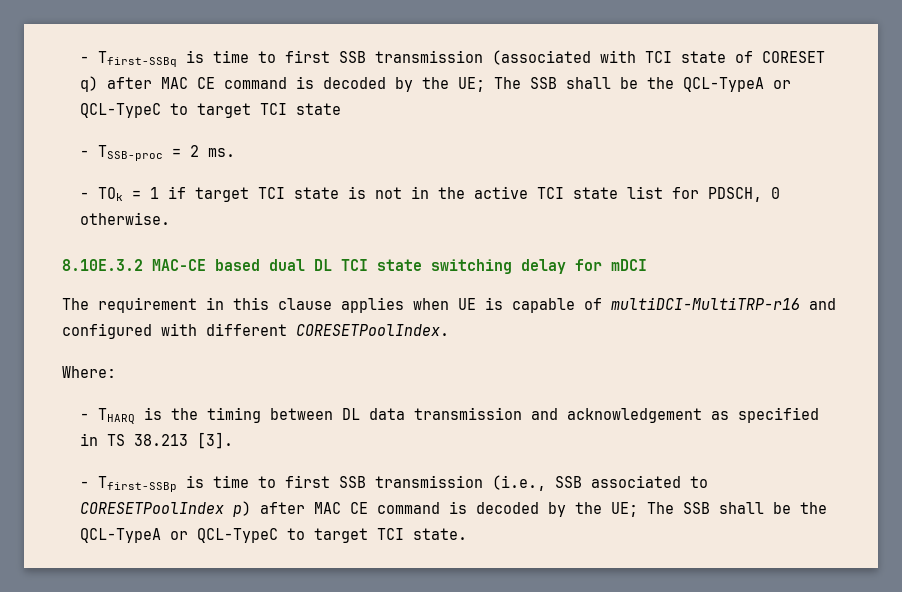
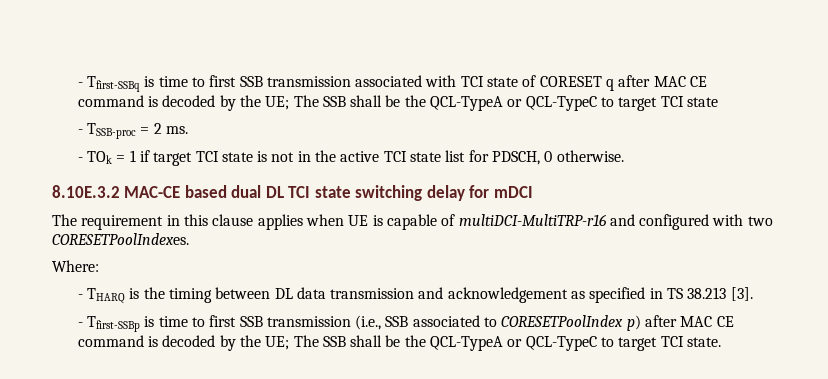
- - Tfirst-SSBq is time to first SSB transmission (associated with TCI state of CORESET q) after MAC CE command is decoded by the UE; The SSB shall be the QCL-TypeA or QCL-TypeC to target TCI state
+ - Tfirst-SSBq is time to first SSB transmission associated with TCI state of CORESET q after MAC CE command is decoded by the UE; The SSB shall be the QCL-TypeA or QCL-TypeC to target TCI state
- The requirement in this clause applies when UE is capable of multiDCI-MultiTRP-r16 and configured with different CORESETPoolIndex.
+ The requirement in this clause applies when UE is capable of multiDCI-MultiTRP-r16 and configured with two CORESETPoolIndexes.

